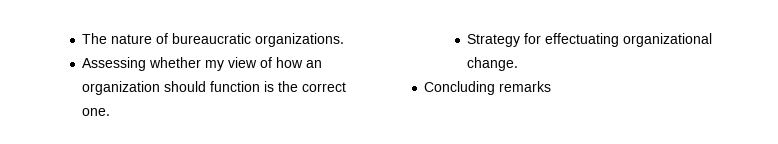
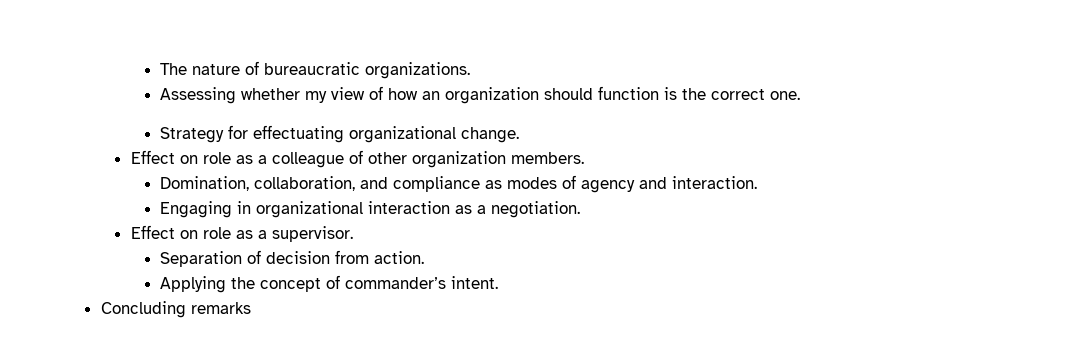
+ Effect on role as a colleague of other organization members.
+ Domination, collaboration, and compliance as modes of agency and interaction.
+ Engaging in organizational interaction as a negotiation.
+ Effect on role as a supervisor.
+ Separation of decision from action.
+ Applying the concept of commander’s intent.

